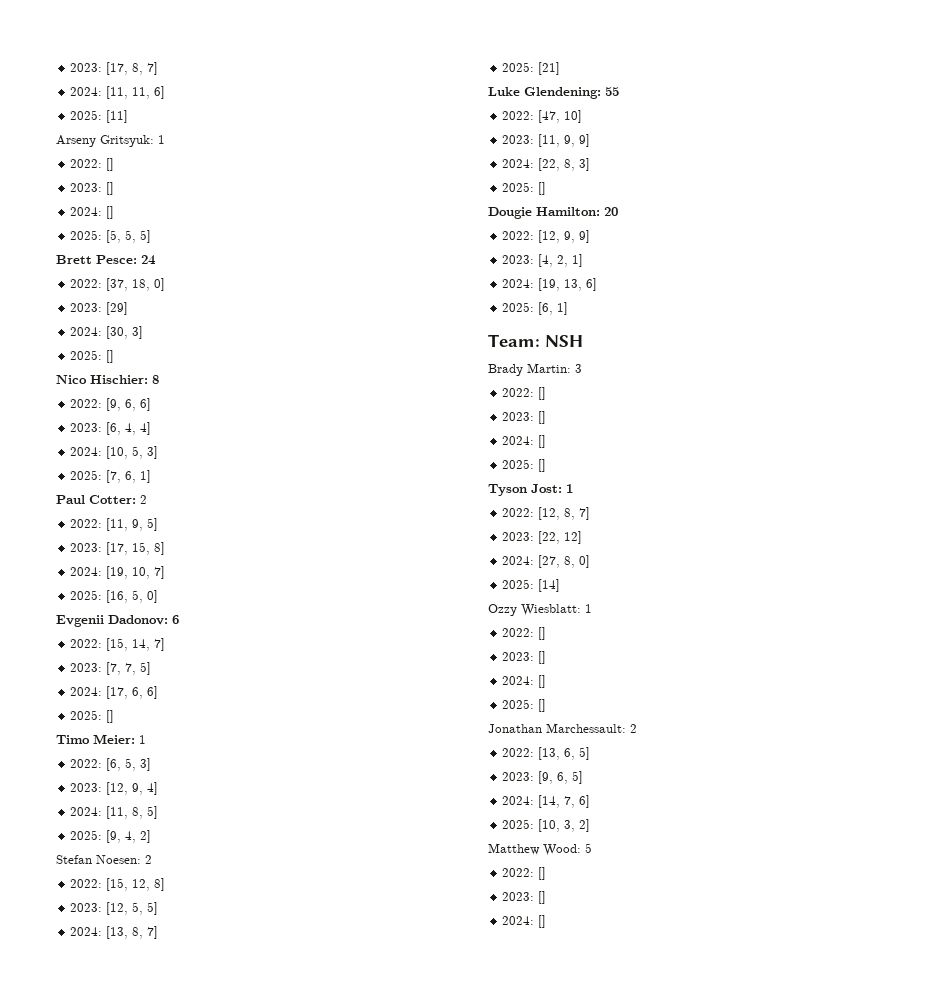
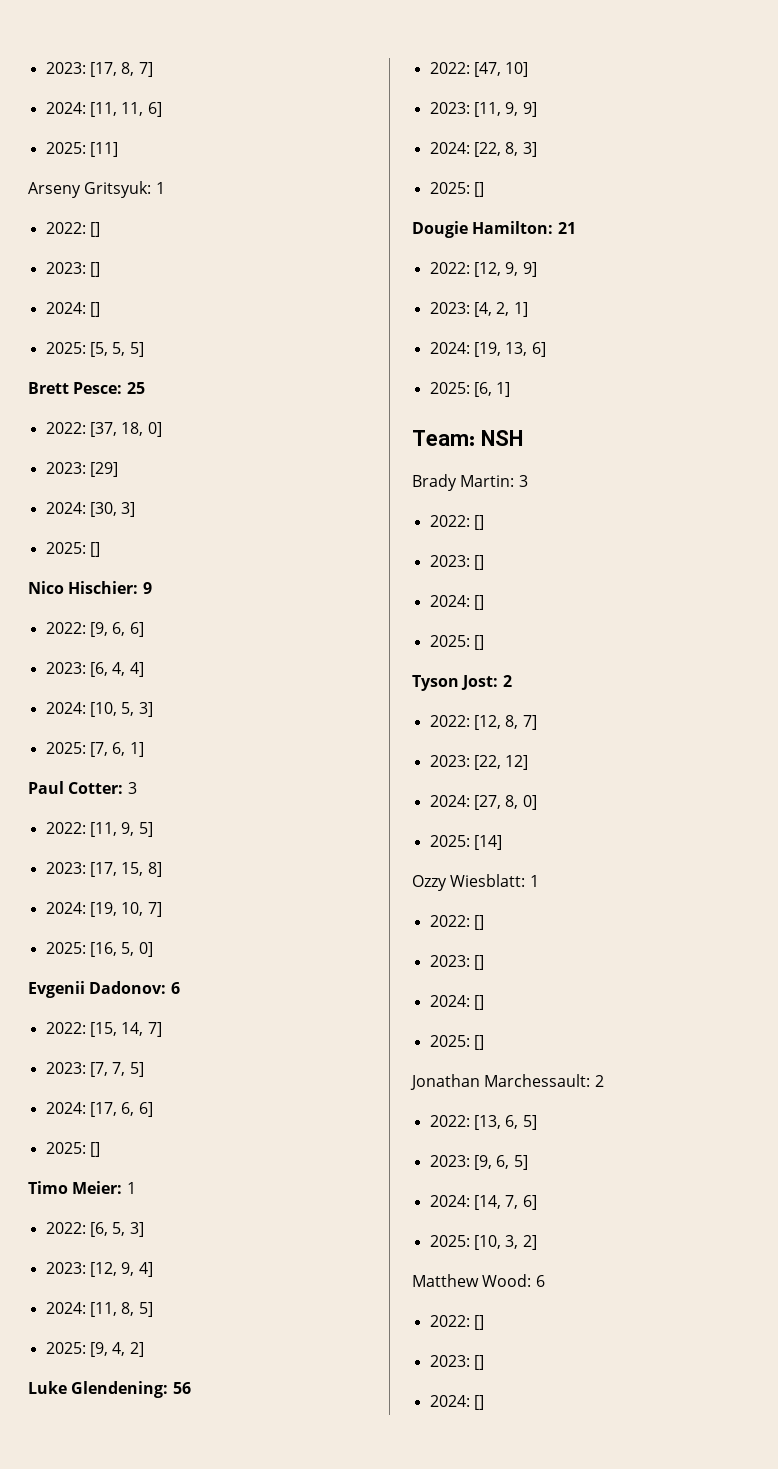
- Brett Pesce: 24
+ Brett Pesce: 25
- Nico Hischier: 8
+ Nico Hischier: 9
- Paul Cotter: 2
+ Paul Cotter: 3
- Stefan Noesen: 2
- 2022: [15, 12, 8]
- 2023: [12, 5, 5]
- 2024: [13, 8, 7]
- 2025: [21]
- Luke Glendening: 55
+ Luke Glendening: 56
- Dougie Hamilton: 20
+ Dougie Hamilton: 21
- Tyson Jost: 1
+ Tyson Jost: 2
- Matthew Wood: 5
+ Matthew Wood: 6

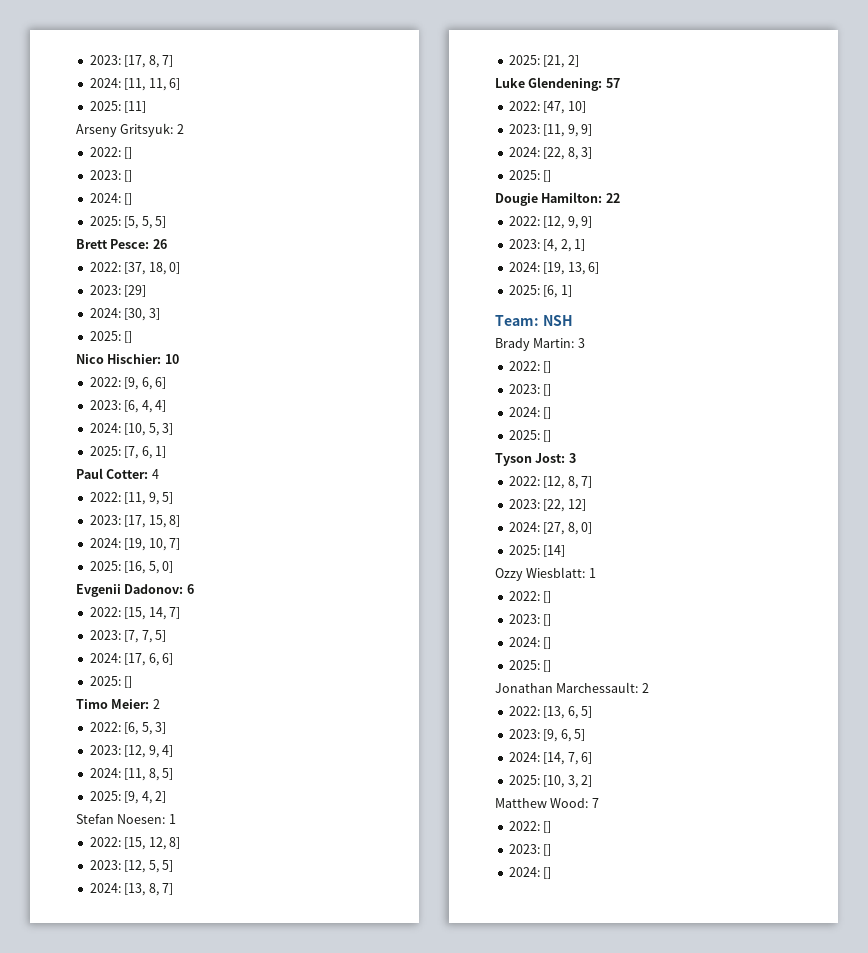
- Arseny Gritsyuk: 1
+ Arseny Gritsyuk: 2
- Brett Pesce: 25
+ Brett Pesce: 26
- Nico Hischier: 9
+ Nico Hischier: 10
- Paul Cotter: 3
+ Paul Cotter: 4
- Timo Meier: 1
+ Timo Meier: 2
+ Stefan Noesen: 1
+ 2022: [15, 12, 8]
+ 2023: [12, 5, 5]
+ 2024: [13, 8, 7]
+ 2025: [21, 2]
- Luke Glendening: 56
+ Luke Glendening: 57
- Dougie Hamilton: 21
+ Dougie Hamilton: 22
- Tyson Jost: 2
+ Tyson Jost: 3
- Matthew Wood: 6
+ Matthew Wood: 7

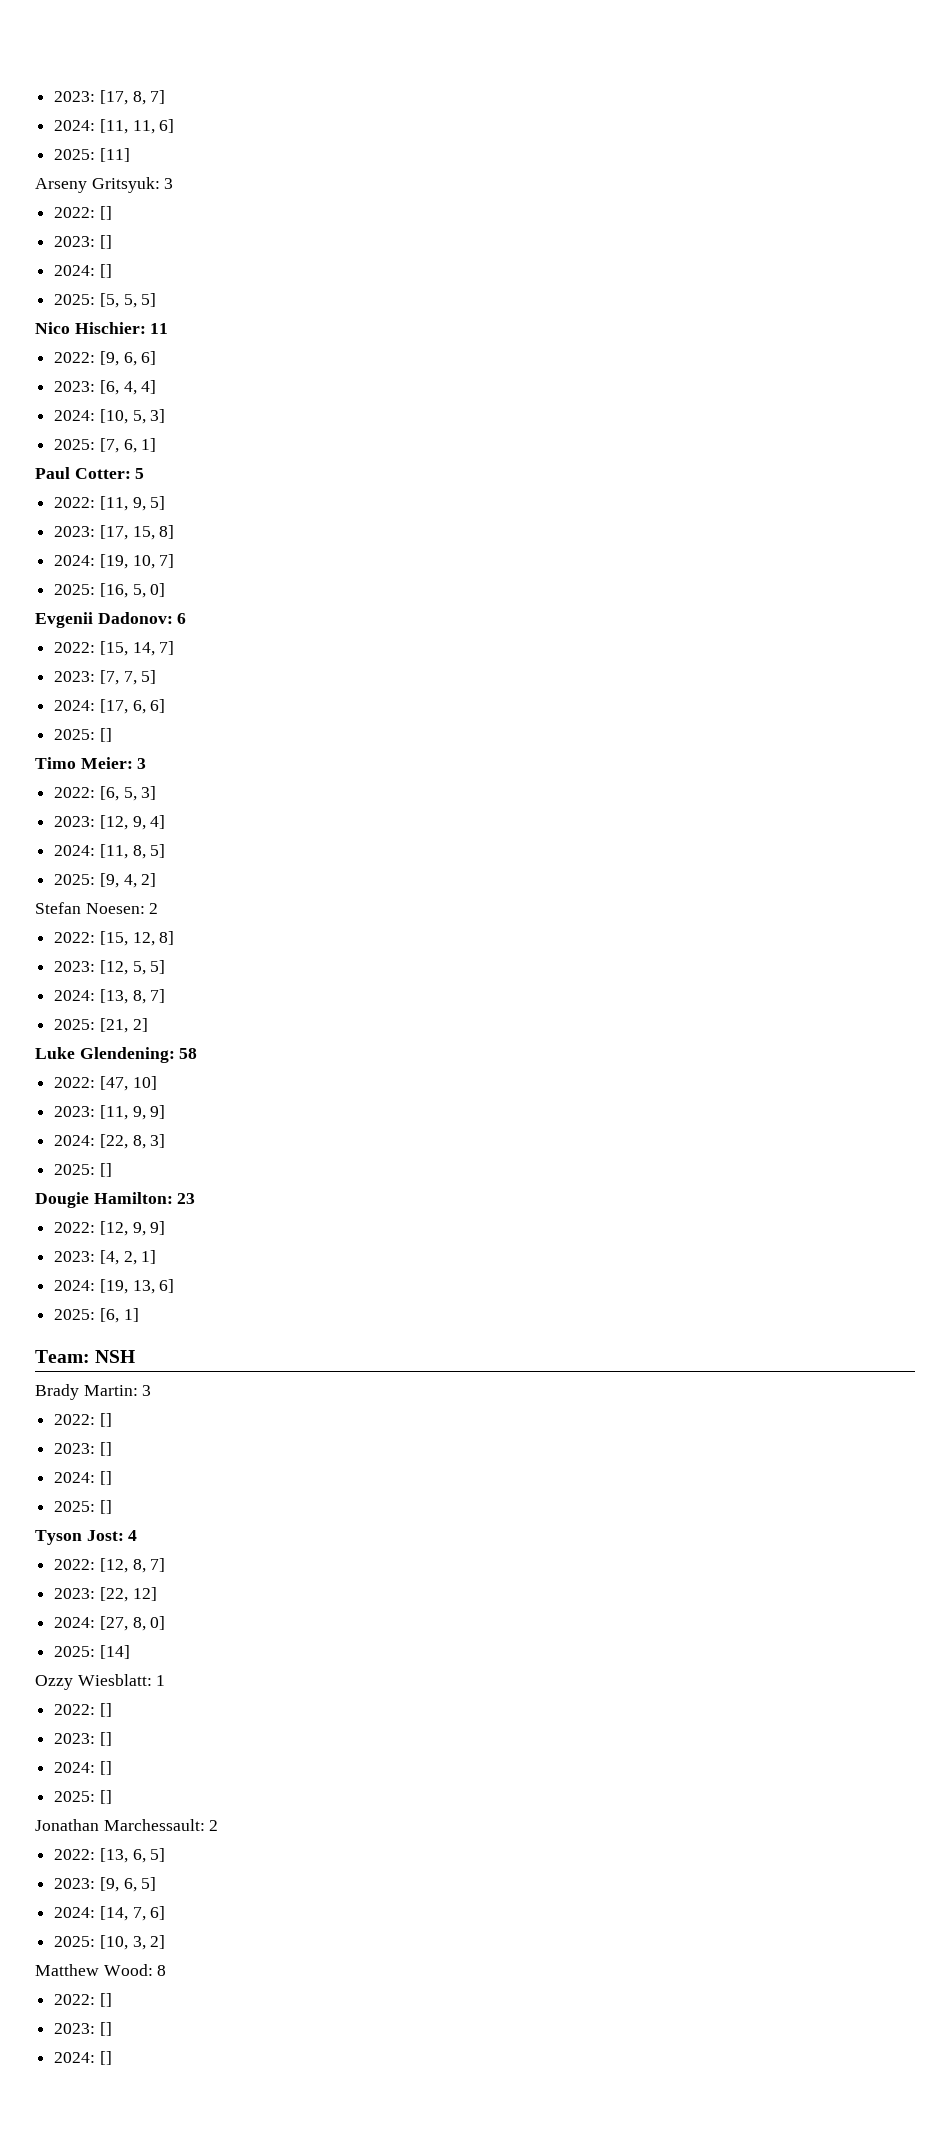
- Arseny Gritsyuk: 2
+ Arseny Gritsyuk: 3
- Brett Pesce: 26
- 2022: [37, 18, 0]
- 2023: [29]
- 2024: [30, 3]
- 2025: []
- Nico Hischier: 10
+ Nico Hischier: 11
- Paul Cotter: 4
+ Paul Cotter: 5
- Timo Meier: 2
+ Timo Meier: 3
- Stefan Noesen: 1
+ Stefan Noesen: 2
- Luke Glendening: 57
+ Luke Glendening: 58
- Dougie Hamilton: 22
+ Dougie Hamilton: 23
- Tyson Jost: 3
+ Tyson Jost: 4
- Matthew Wood: 7
+ Matthew Wood: 8

